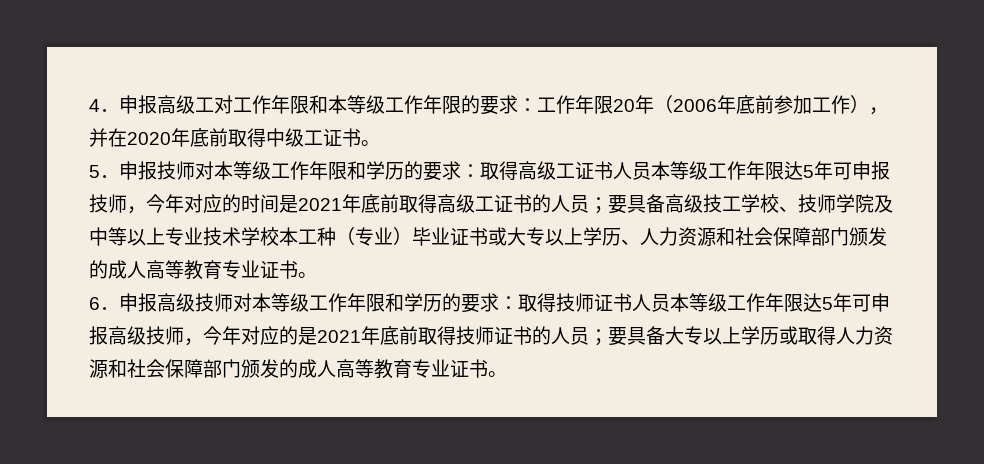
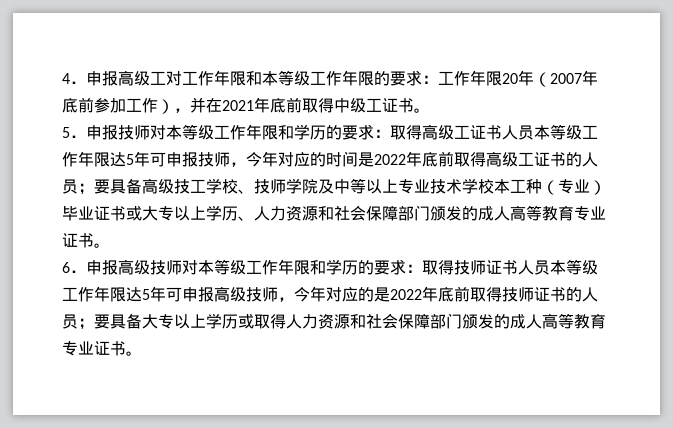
- 4．申报高级工对工作年限和本等级工作年限的要求：工作年限20年（2006年底前参加工作），并在2020年底前取得中级工证书。
+ 4．申报高级工对工作年限和本等级工作年限的要求：工作年限20年（2007年底前参加工作），并在2021年底前取得中级工证书。
- 取得高级工证书人员本等级工作年限达5年可申报技师，今年对应的时间是2021年底前取得高级工证书的人员；
+ 取得高级工证书人员本等级工作年限达5年可申报技师，今年对应的时间是2022年底前取得高级工证书的人员；
- 6．申报高级技师对本等级工作年限和学历的要求：取得技师证书人员本等级工作年限达5年可申报高级技师，今年对应的是2021年底前取得技师证书的人员；要具备大专以上学历或取得人力资源和社会保障部门颁发的成人高等教育专业证书。
+ 6．申报高级技师对本等级工作年限和学历的要求：取得技师证书人员本等级工作年限达5年可申报高级技师，今年对应的是2022年底前取得技师证书的人员；要具备大专以上学历或取得人力资源和社会保障部门颁发的成人高等教育专业证书。

